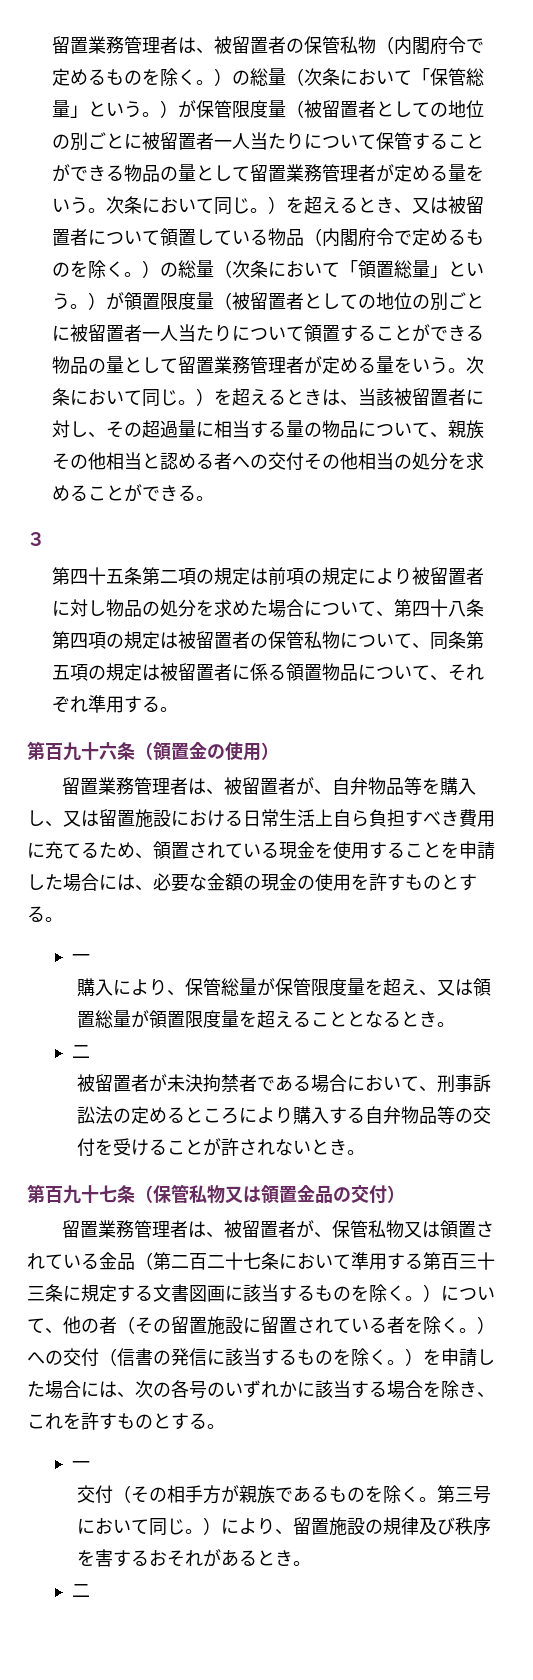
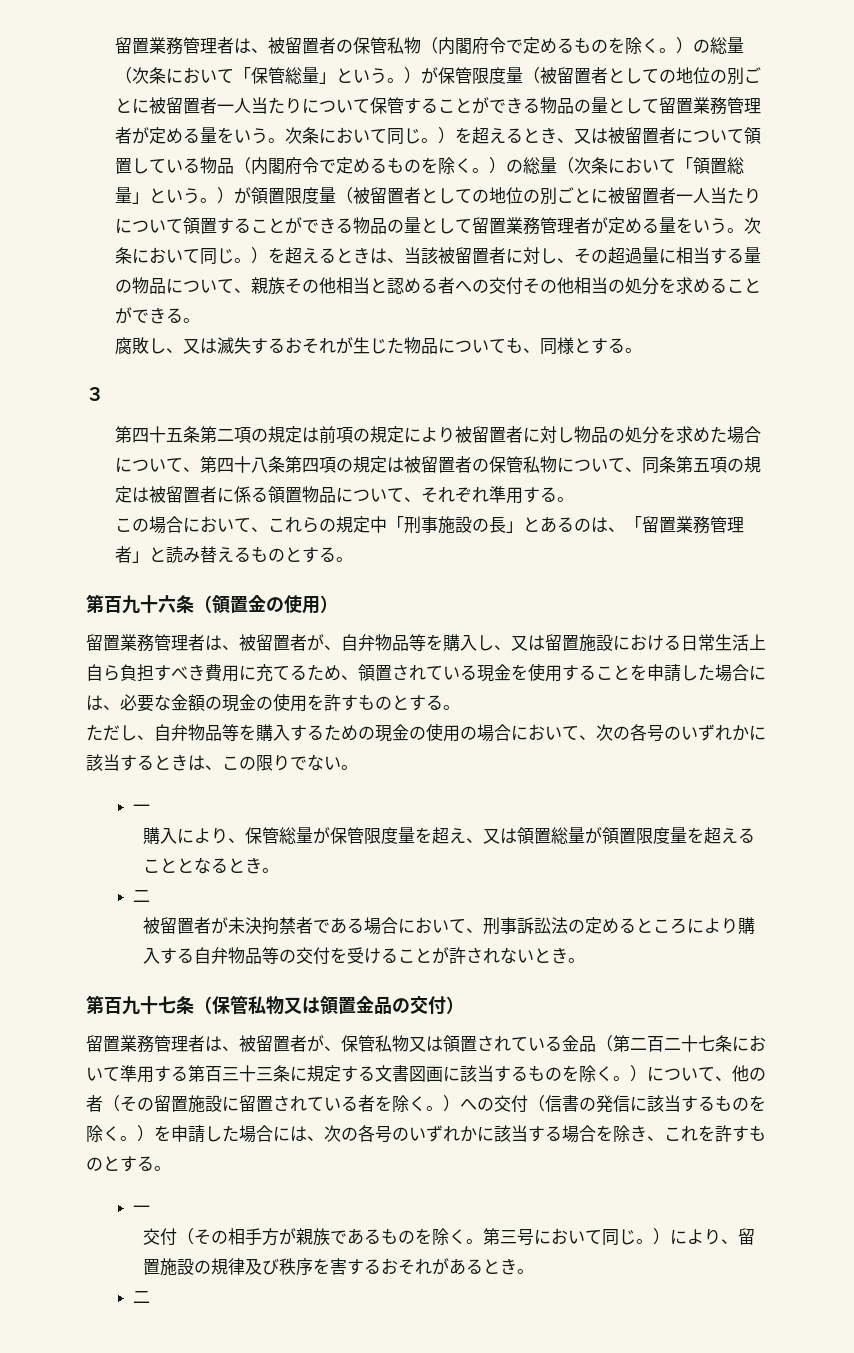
+ 腐敗し、又は滅失するおそれが生じた物品についても、同様とする。
+ この場合において、これらの規定中「刑事施設の長」とあるのは、「留置業務管理者」と読み替えるものとする。
+ ただし、自弁物品等を購入するための現金の使用の場合において、次の各号のいずれかに該当するときは、この限りでない。

